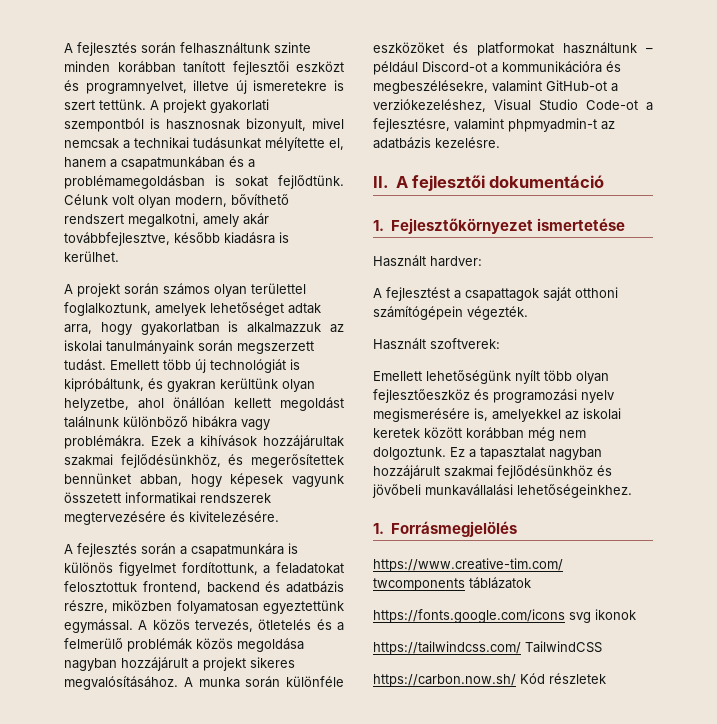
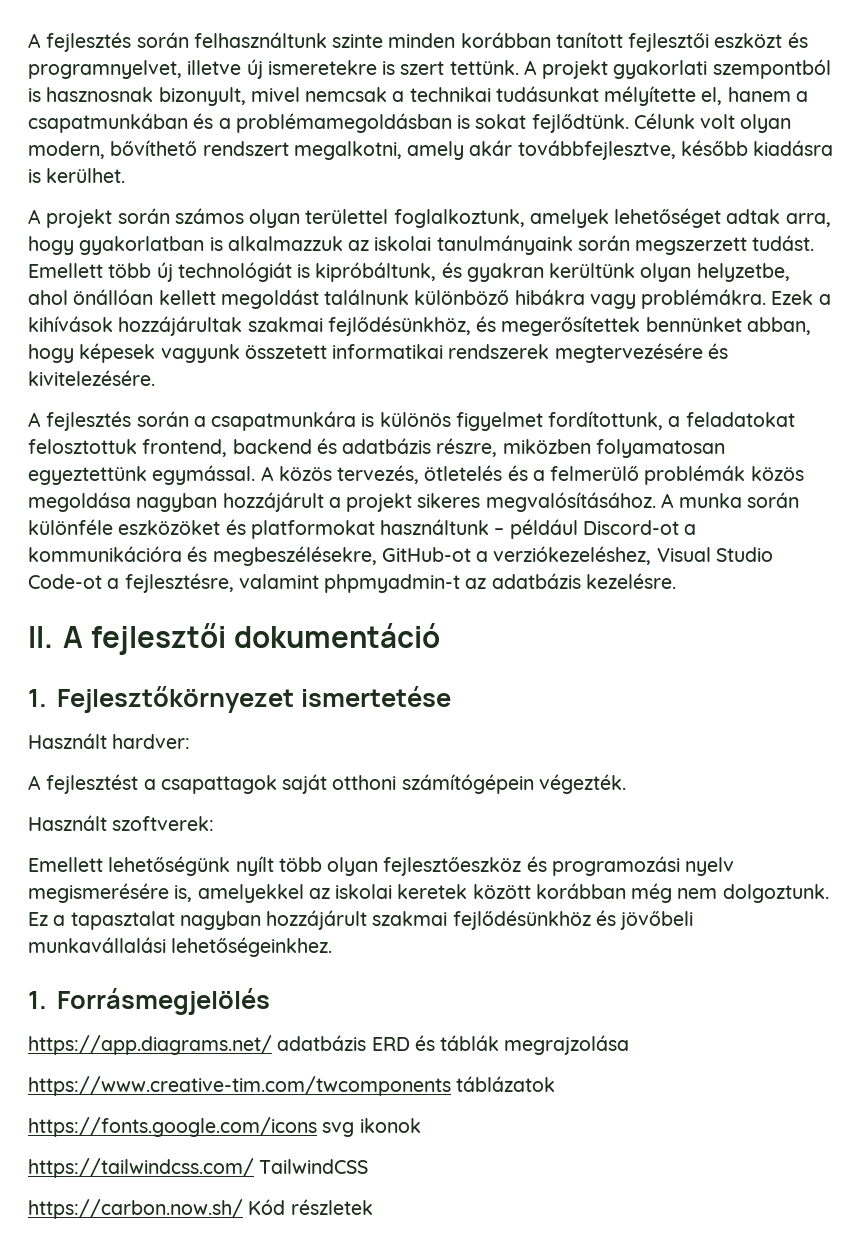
- A munka során különféle eszközöket és platformokat használtunk – például Discord-ot a kommunikációra és megbeszélésekre, valamint GitHub-ot a verziókezeléshez, Visual Studio Code-ot a fejlesztésre, valamint phpmyadmin-t az adatbázis kezelésre.
+ A munka során különféle eszközöket és platformokat használtunk – például Discord-ot a kommunikációra és megbeszélésekre, GitHub-ot a verziókezeléshez, Visual Studio Code-ot a fejlesztésre, valamint phpmyadmin-t az adatbázis kezelésre.
+ https://app.diagrams.net/ adatbázis ERD és táblák megrajzolása

